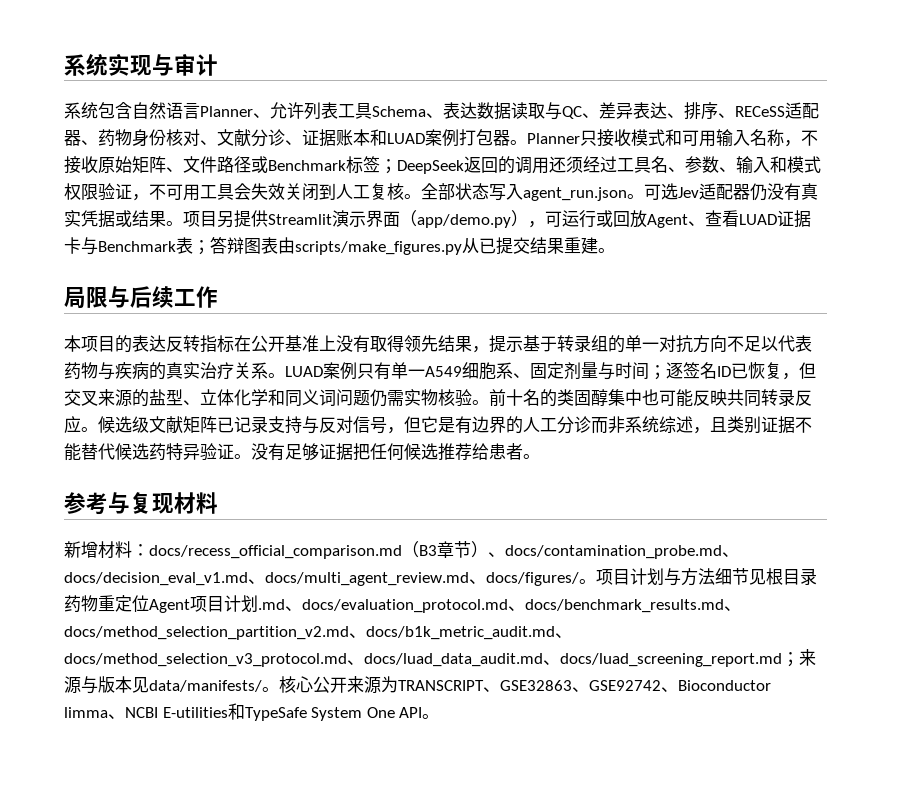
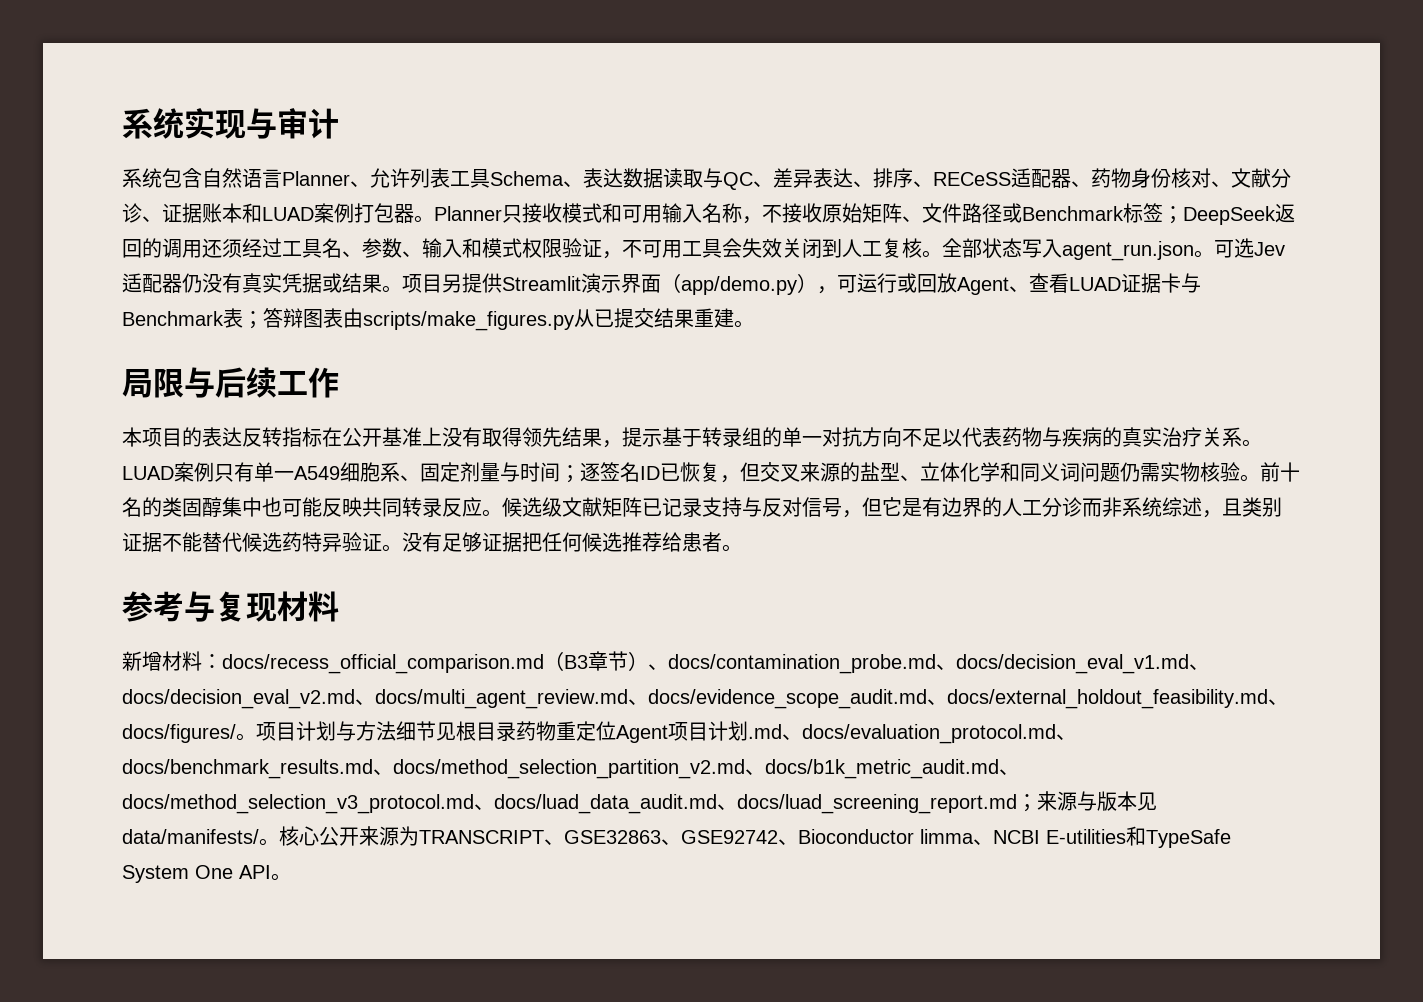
- 新增材料：docs/recess_official_comparison.md（B3章节）、docs/contamination_probe.md、docs/decision_eval_v1.md、docs/multi_agent_review.md、docs/figures/。
+ 新增材料：docs/recess_official_comparison.md（B3章节）、docs/contamination_probe.md、docs/decision_eval_v1.md、docs/decision_eval_v2.md、docs/multi_agent_review.md、docs/evidence_scope_audit.md、docs/external_holdout_feasibility.md、docs/figures/。

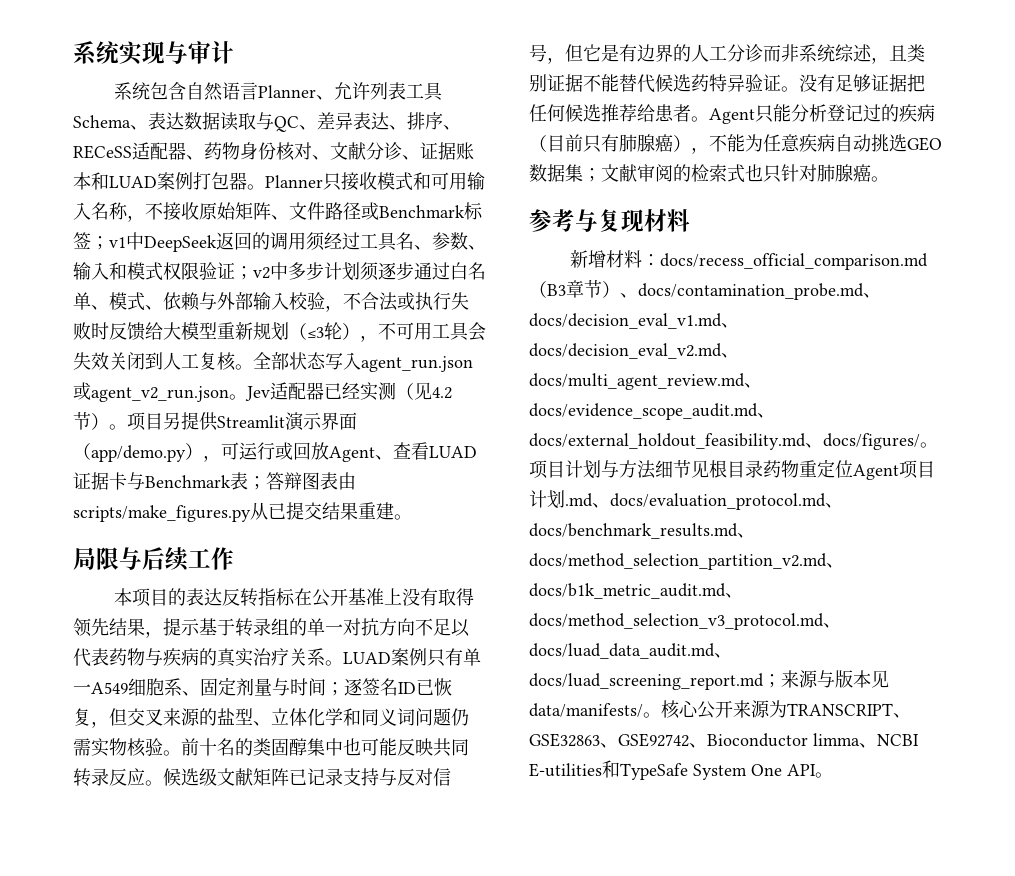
- Planner只接收模式和可用输入名称，不接收原始矩阵、文件路径或Benchmark标签；DeepSeek返回的调用还须经过工具名、参数、输入和模式权限验证，不可用工具会失效关闭到人工复核。
+ Planner只接收模式和可用输入名称，不接收原始矩阵、文件路径或Benchmark标签；v1中DeepSeek返回的调用须经过工具名、参数、输入和模式权限验证；v2中多步计划须逐步通过白名单、模式、依赖与外部输入校验，不合法或执行失败时反馈给大模型重新规划（≤3轮），不可用工具会失效关闭到人工复核。
- 全部状态写入agent_run.json。可选Jev适配器仍没有真实凭据或结果。
+ 全部状态写入agent_run.json或agent_v2_run.json。Jev适配器已经实测（见4.2节）。
+ Agent只能分析登记过的疾病（目前只有肺腺癌），不能为任意疾病自动挑选GEO数据集；文献审阅的检索式也只针对肺腺癌。

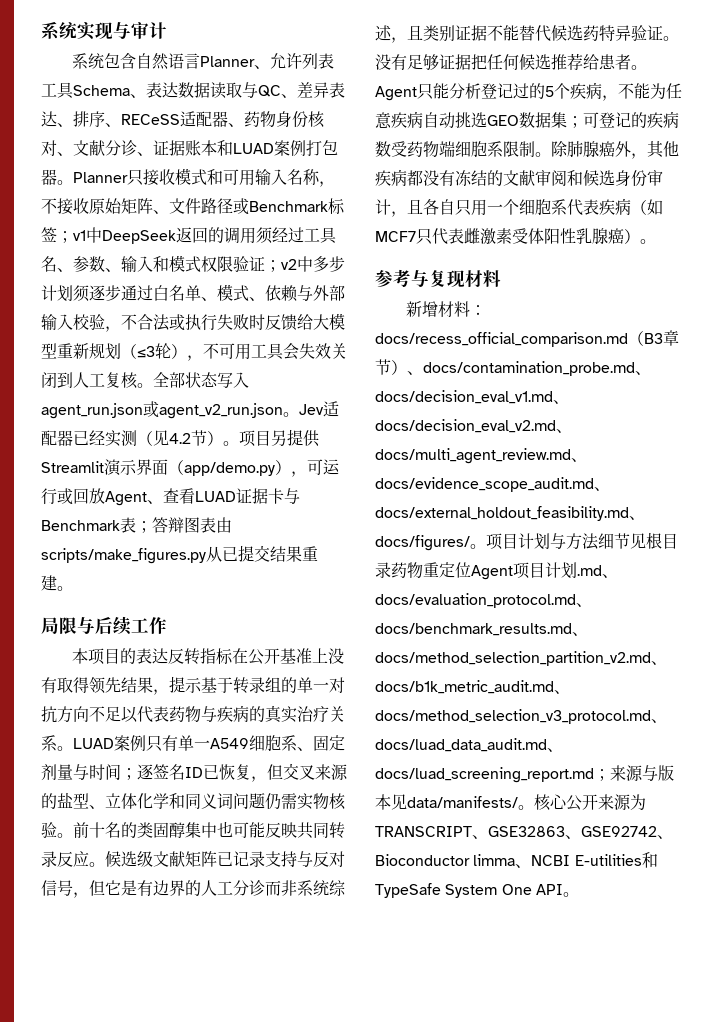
- Agent只能分析登记过的疾病（目前只有肺腺癌），不能为任意疾病自动挑选GEO数据集；文献审阅的检索式也只针对肺腺癌。
+ Agent只能分析登记过的5个疾病，不能为任意疾病自动挑选GEO数据集；可登记的疾病数受药物端细胞系限制。除肺腺癌外，其他疾病都没有冻结的文献审阅和候选身份审计，且各自只用一个细胞系代表疾病（如MCF7只代表雌激素受体阳性乳腺癌）。

